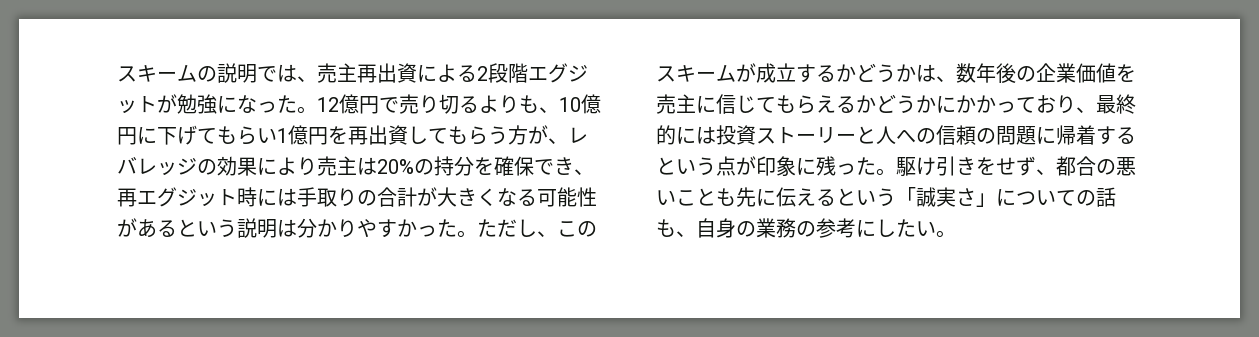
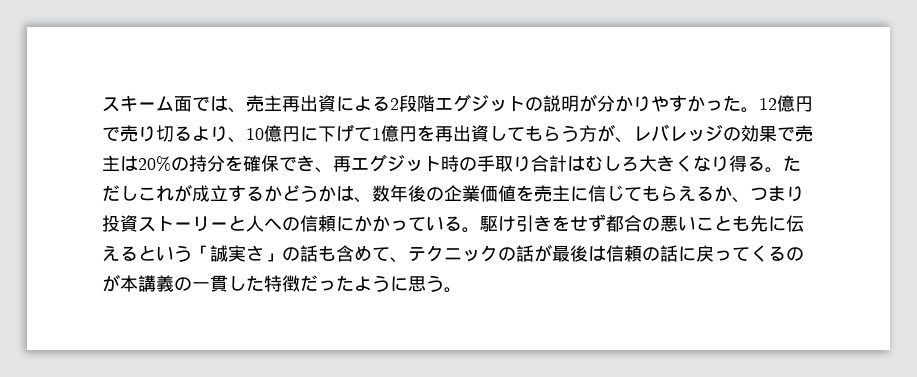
- スキームの説明では、売主再出資による2段階エグジットが勉強になった。
+ スキーム面では、売主再出資による2段階エグジットの説明が分かりやすかった。
- 12億円で売り切るよりも、10億円に下げてもらい1億円を再出資してもらう方が、レバレッジの効果により売主は20%の持分を確保でき、再エグジット時には手取りの合計が大きくなる可能性があるという説明は分かりやすかった。ただし、このスキームが成立するかどうかは、数年後の企業価値を売主に信じてもらえるかどうかにかかっており、最終的には投資ストーリーと人への信頼の問題に帰着するという点が印象に残った。
+ 12億円で売り切るより、10億円に下げて1億円を再出資してもらう方が、レバレッジの効果で売主は20%の持分を確保でき、再エグジット時の手取り合計はむしろ大きくなり得る。ただしこれが成立するかどうかは、数年後の企業価値を売主に信じてもらえるか、つまり投資ストーリーと人への信頼にかかっている。
- 駆け引きをせず、都合の悪いことも先に伝えるという「誠実さ」についての話も、自身の業務の参考にしたい。
+ 駆け引きをせず都合の悪いことも先に伝えるという「誠実さ」の話も含めて、テクニックの話が最後は信頼の話に戻ってくるのが本講義の一貫した特徴だったように思う。

